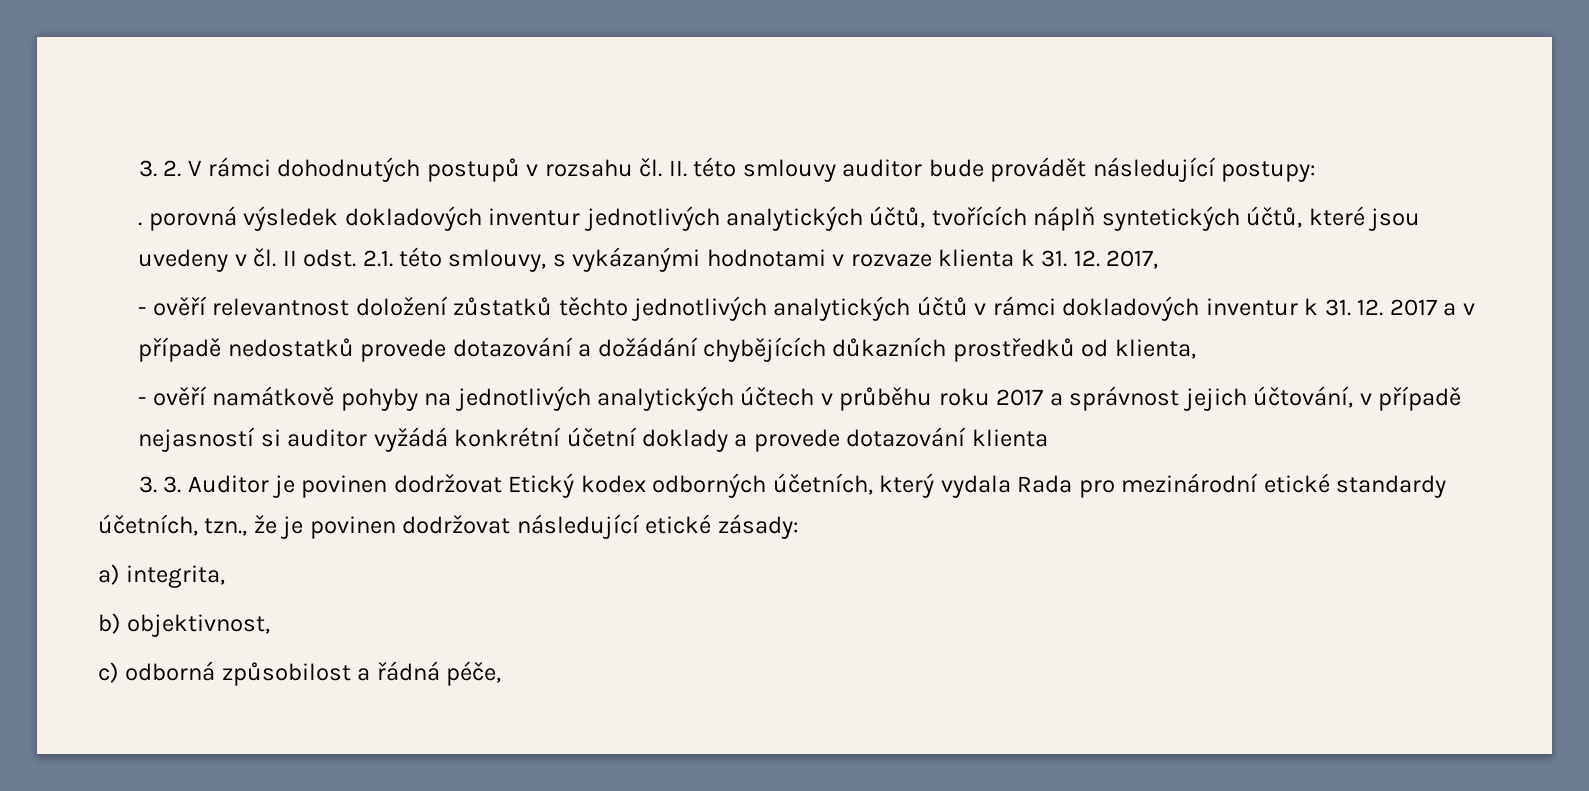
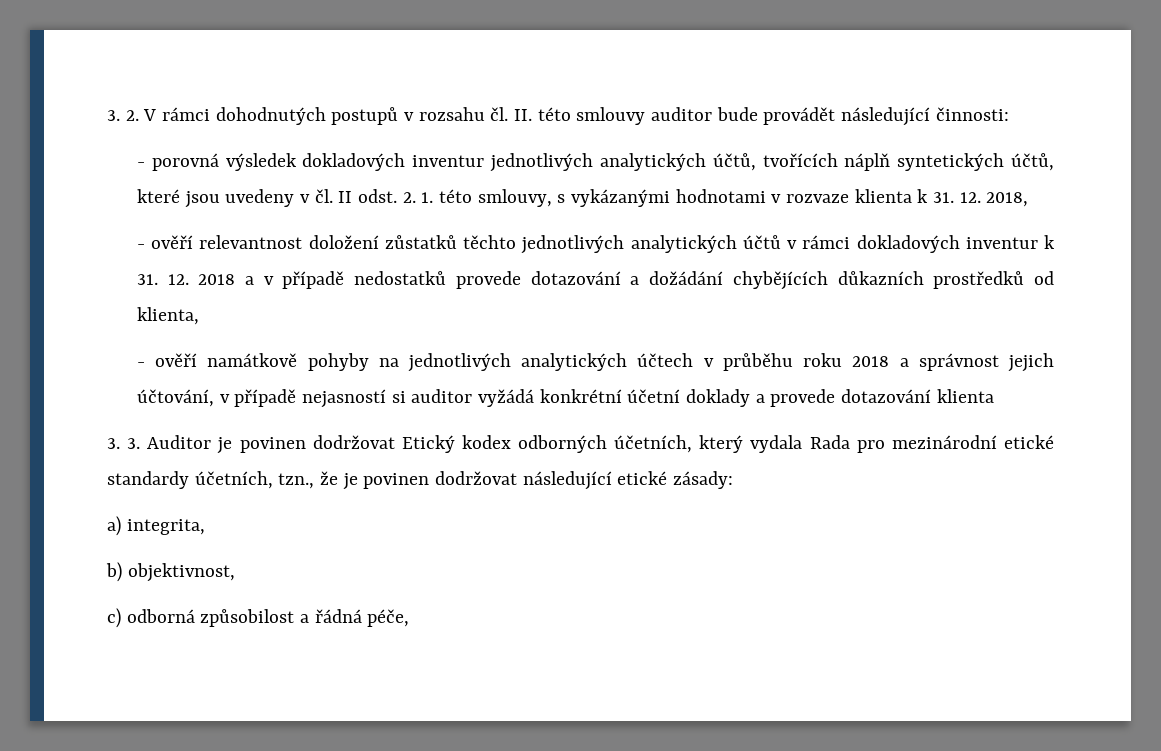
- 3. 2. V rámci dohodnutých postupů v rozsahu čl. II. této smlouvy auditor bude provádět následující postupy:
- . porovná výsledek dokladových inventur jednotlivých analytických účtů, tvořících náplň syntetických účtů, které jsou uvedeny v čl. II odst. 2.1. této smlouvy, s vykázanými hodnotami v rozvaze klienta k 31. 12. 2017,
+ 3. 2. V rámci dohodnutých postupů v rozsahu čl. II. této smlouvy auditor bude provádět následující činnosti:
+ - porovná výsledek dokladových inventur jednotlivých analytických účtů, tvořících náplň syntetických účtů, které jsou uvedeny v čl. II odst. 2. 1. této smlouvy, s vykázanými hodnotami v rozvaze klienta k 31. 12. 2018,
- - ověří relevantnost doložení zůstatků těchto jednotlivých analytických účtů v rámci dokladových inventur k 31. 12. 2017 a v případě nedostatků provede dotazování a dožádání chybějících důkazních prostředků od klienta,
+ - ověří relevantnost doložení zůstatků těchto jednotlivých analytických účtů v rámci dokladových inventur k 31. 12. 2018 a v případě nedostatků provede dotazování a dožádání chybějících důkazních prostředků od klienta,
- - ověří namátkově pohyby na jednotlivých analytických účtech v průběhu roku 2017 a správnost jejich účtování, v případě nejasností si auditor vyžádá konkrétní účetní doklady a provede dotazování klienta
+ - ověří namátkově pohyby na jednotlivých analytických účtech v průběhu roku 2018 a správnost jejich účtování, v případě nejasností si auditor vyžádá konkrétní účetní doklady a provede dotazování klienta

